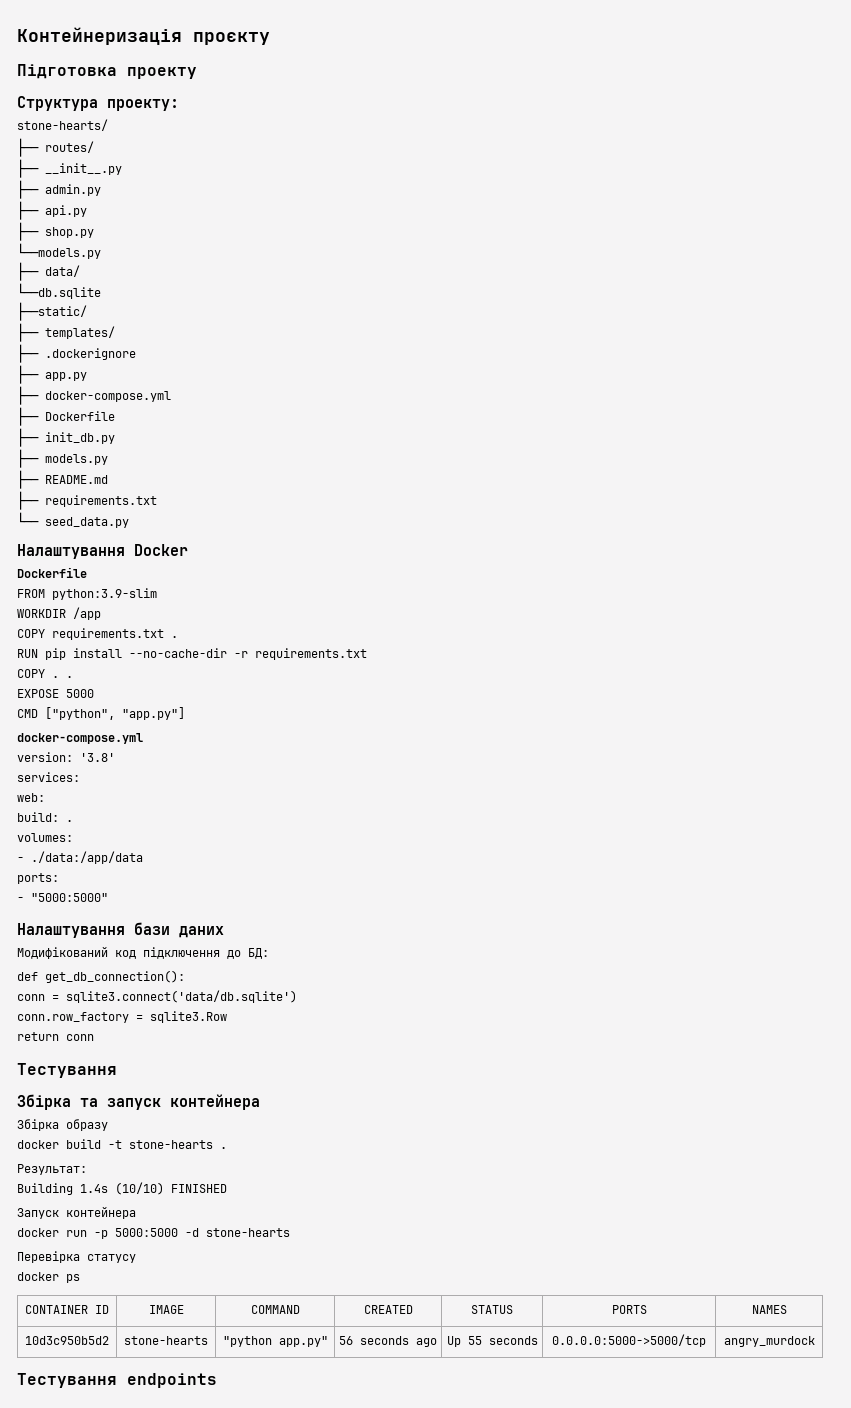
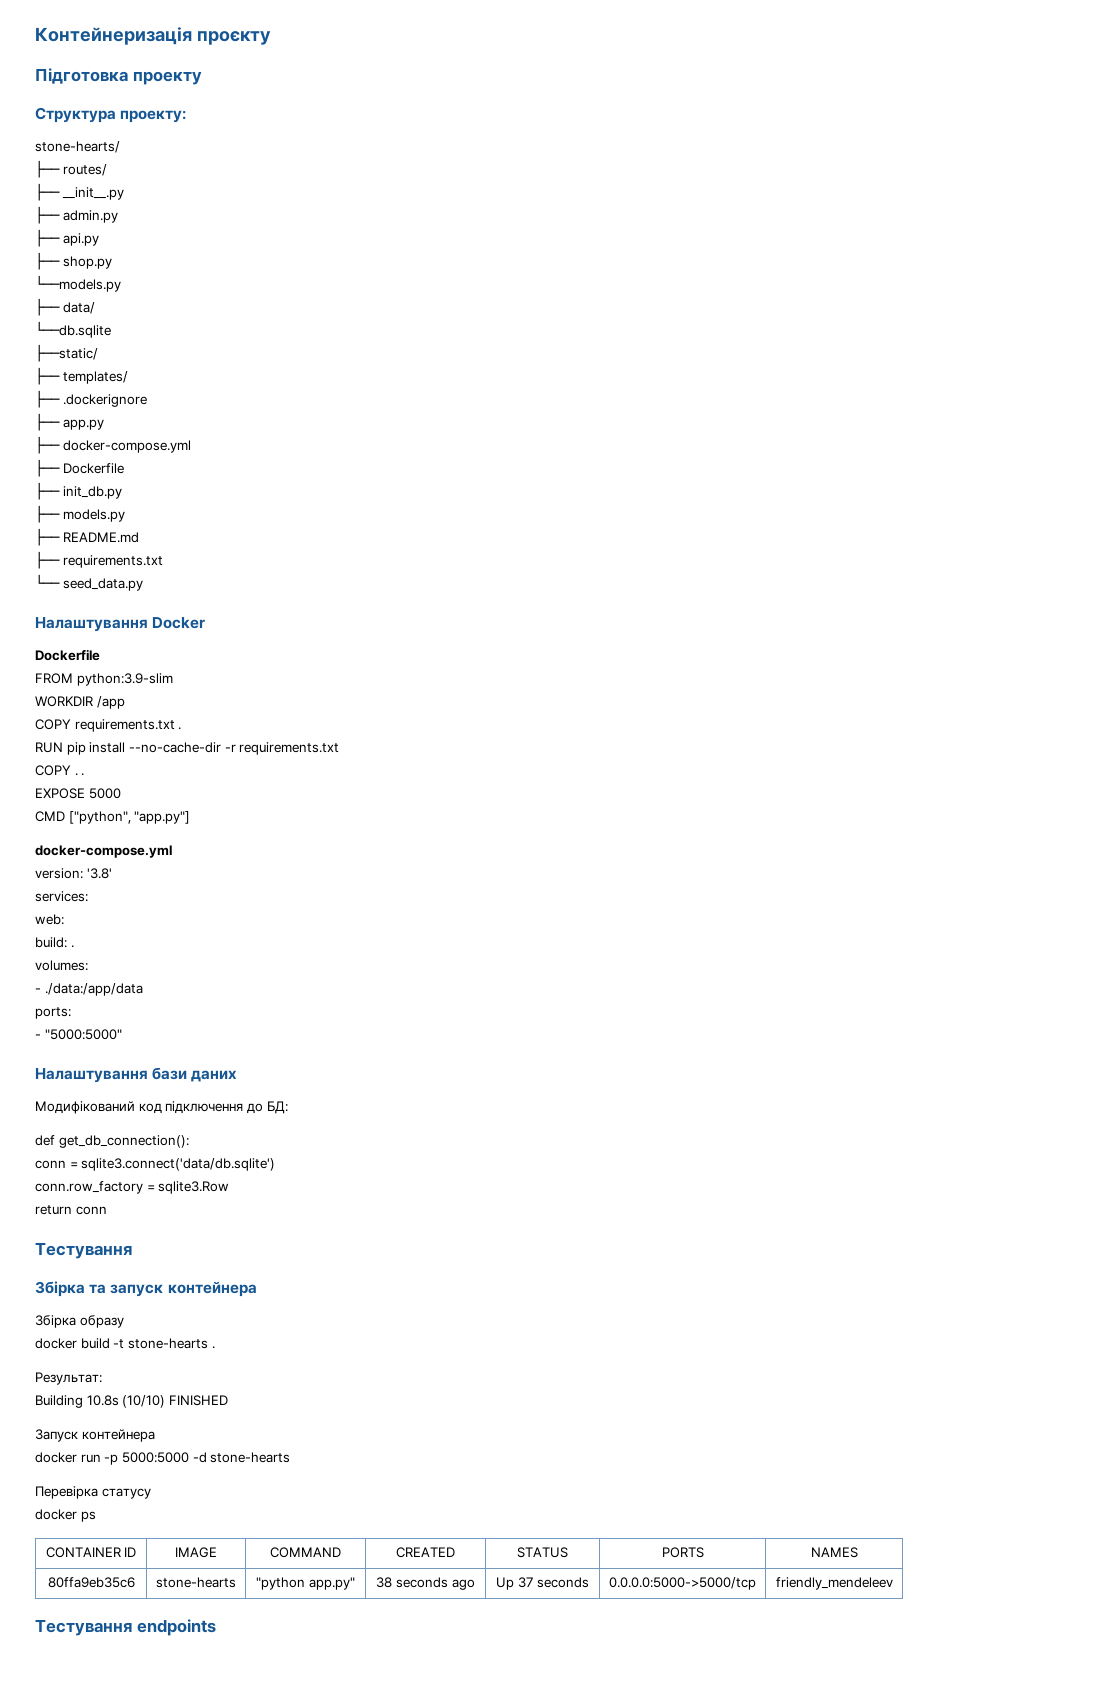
- Building 1.4s (10/10) FINISHED
+ Building 10.8s (10/10) FINISHED
- 10d3c950b5d2 | stone-hearts | "python app.py" | 56 seconds ago | Up 55 seconds | 0.0.0.0:5000->5000/tcp | angry_murdock
+ 80ffa9eb35c6 | stone-hearts | "python app.py" | 38 seconds ago | Up 37 seconds | 0.0.0.0:5000->5000/tcp | friendly_mendeleev

